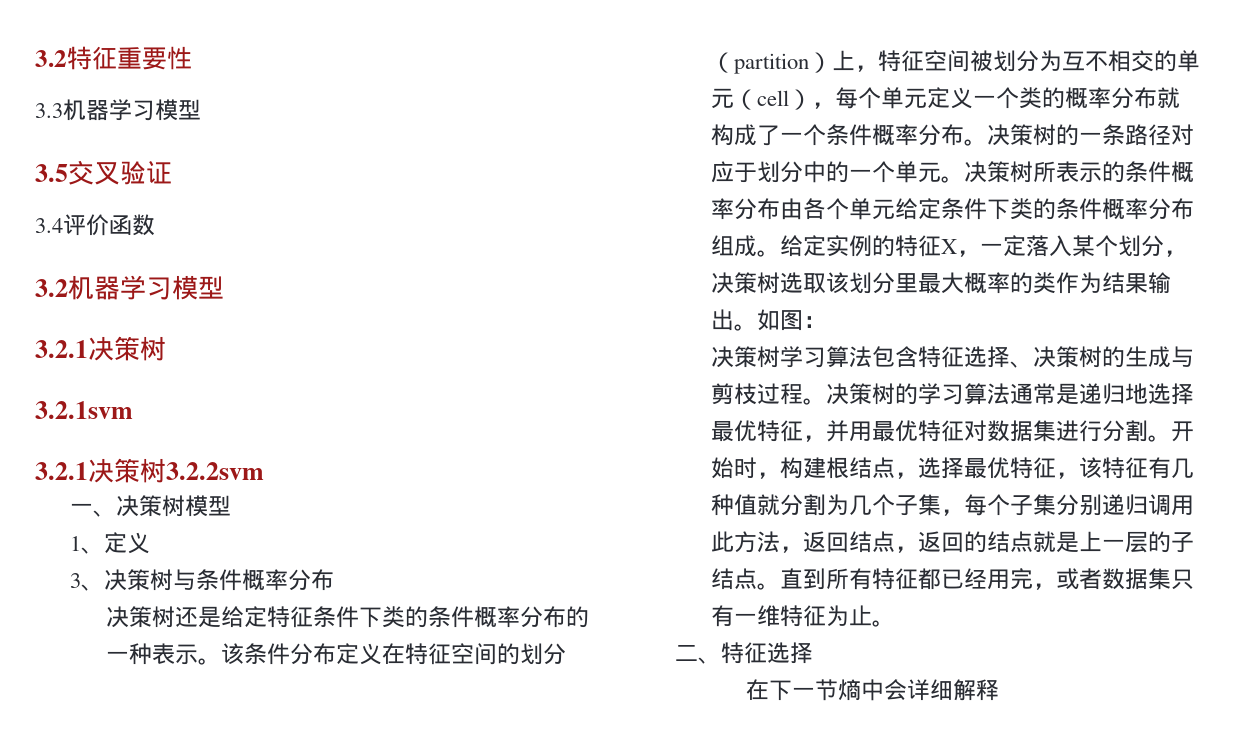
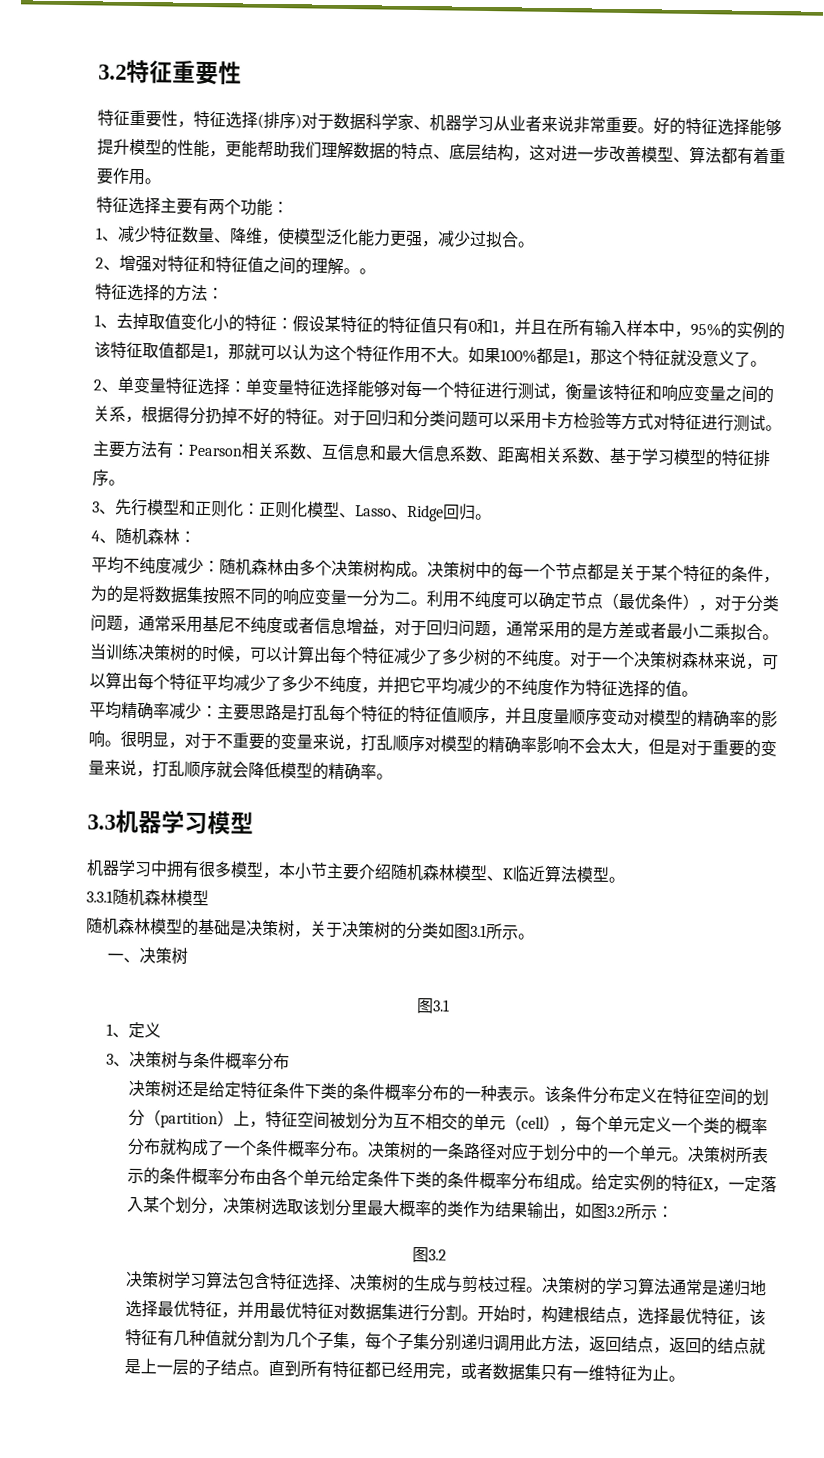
+ 特征重要性，特征选择(排序)对于数据科学家、机器学习从业者来说非常重要。好的特征选择能够提升模型的性能，更能帮助我们理解数据的特点、底层结构，这对进一步改善模型、算法都有着重要作用。
+ 特征选择主要有两个功能：
+ 1、减少特征数量、降维，使模型泛化能力更强，减少过拟合。
+ 2、增强对特征和特征值之间的理解。。
+ 特征选择的方法：
+ 1、去掉取值变化小的特征：假设某特征的特征值只有0和1，并且在所有输入样本中，95%的实例的该特征取值都是1，那就可以认为这个特征作用不大。如果100%都是1，那这个特征就没意义了。
+ 2、单变量特征选择：单变量特征选择能够对每一个特征进行测试，衡量该特征和响应变量之间的关系，根据得分扔掉不好的特征。对于回归和分类问题可以采用卡方检验等方式对特征进行测试。
+ 主要方法有：Pearson相关系数、互信息和最大信息系数、距离相关系数、基于学习模型的特征排序。
+ 3、先行模型和正则化：正则化模型、Lasso、Ridge回归。
+ 4、随机森林：
+ 平均不纯度减少：随机森林由多个决策树构成。决策树中的每一个节点都是关于某个特征的条件，为的是将数据集按照不同的响应变量一分为二。利用不纯度可以确定节点（最优条件），对于分类问题，通常采用基尼不纯度或者信息增益，对于回归问题，通常采用的是方差或者最小二乘拟合。当训练决策树的时候，可以计算出每个特征减少了多少树的不纯度。对于一个决策树森林来说，可以算出每个特征平均减少了多少不纯度，并把它平均减少的不纯度作为特征选择的值。
+ 平均精确率减少：主要思路是打乱每个特征的特征值顺序，并且度量顺序变动对模型的精确率的影响。很明显，对于不重要的变量来说，打乱顺序对模型的精确率影响不会太大，但是对于重要的变量来说，打乱顺序就会降低模型的精确率。
  3.3机器学习模型
- 3.5交叉验证
- 3.4评价函数
- 3.2机器学习模型
- 3.2.1决策树
- 3.2.1svm
- 3.2.1决策树3.2.2svm
+ 机器学习中拥有很多模型，本小节主要介绍随机森林模型、K临近算法模型。
+ 3.3.1随机森林模型
+ 随机森林模型的基础是决策树，关于决策树的分类如图3.1所示。
- 一、决策树模型
+ 一、决策树
+ 图3.1
- 给定实例的特征X，一定落入某个划分，决策树选取该划分里最大概率的类作为结果输出。如图：
+ 给定实例的特征X，一定落入某个划分，决策树选取该划分里最大概率的类作为结果输出，如图3.2所示：
+ 图3.2
- 二、特征选择
- 在下一节熵中会详细解释

